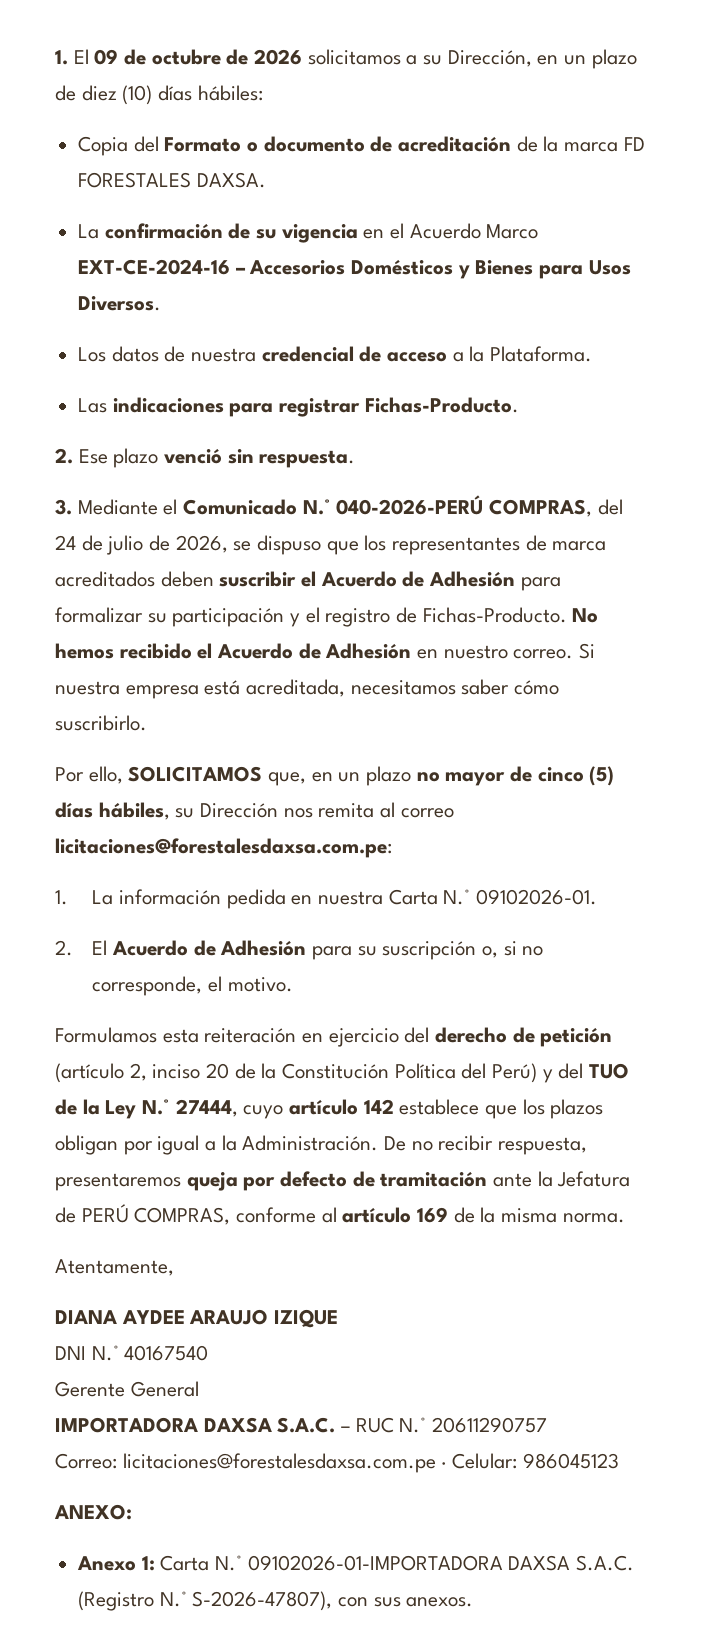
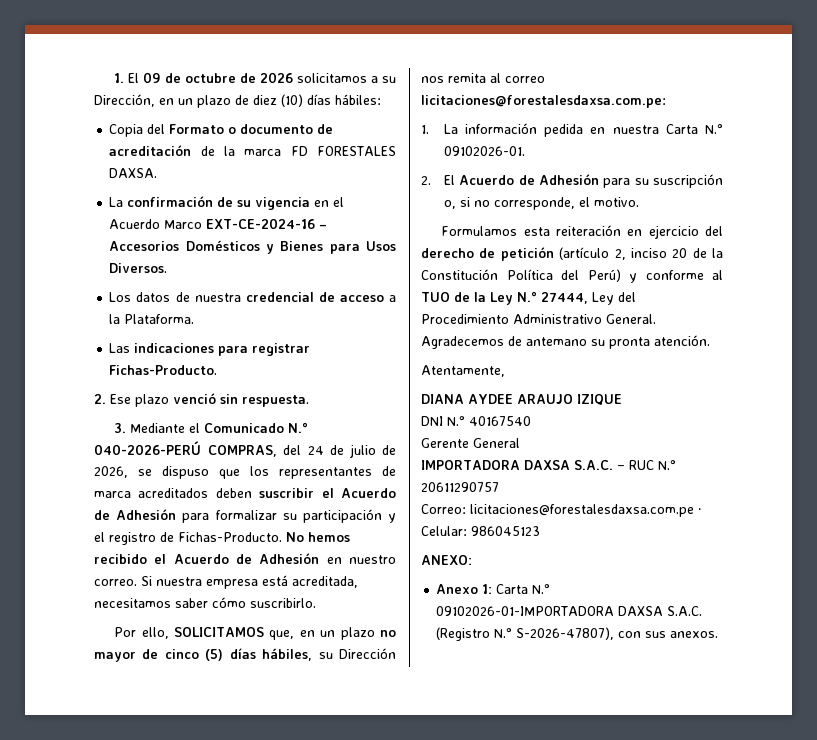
- Formulamos esta reiteración en ejercicio del derecho de petición (artículo 2, inciso 20 de la Constitución Política del Perú) y del TUO de la Ley N.° 27444, cuyo artículo 142 establece que los plazos obligan por igual a la Administración. De no recibir respuesta, presentaremos queja por defecto de tramitación ante la Jefatura de PERÚ COMPRAS, conforme al artículo 169 de la misma norma.
+ Formulamos esta reiteración en ejercicio del derecho de petición (artículo 2, inciso 20 de la Constitución Política del Perú) y conforme al TUO de la Ley N.° 27444, Ley del Procedimiento Administrativo General. Agradecemos de antemano su pronta atención.

